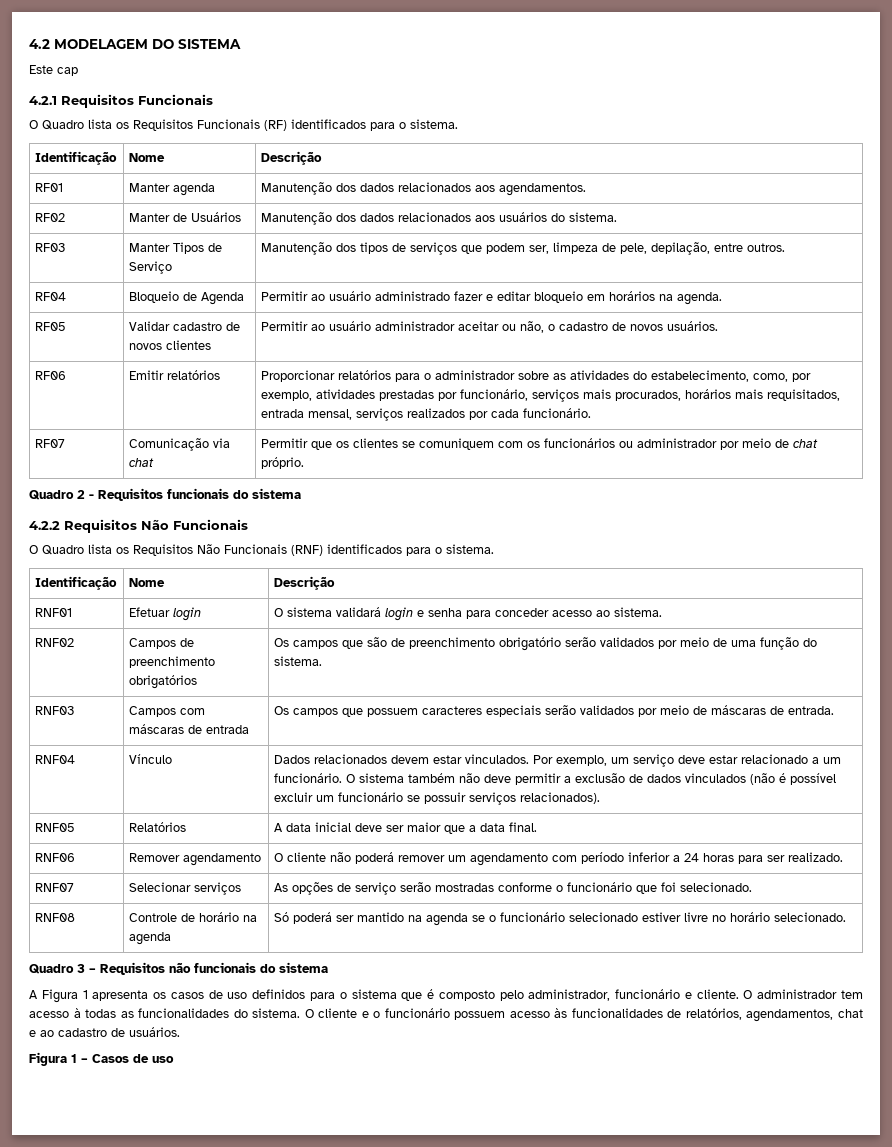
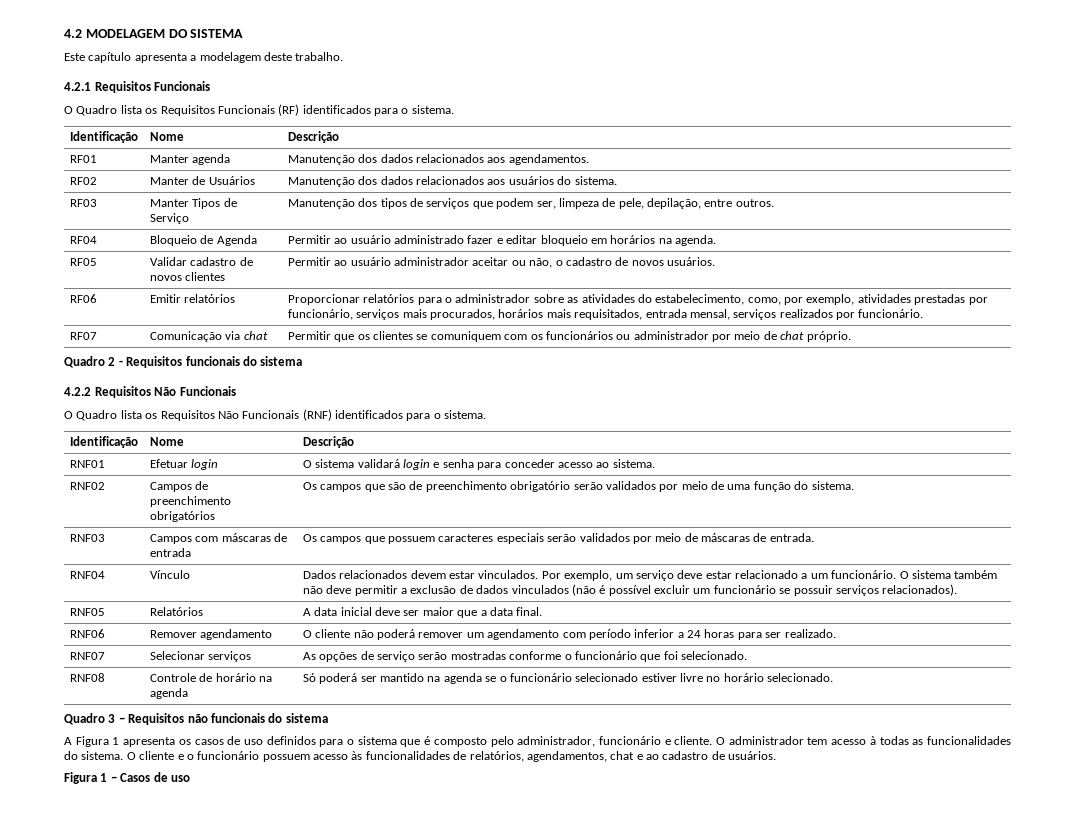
- Este cap
+ Este capítulo apresenta a modelagem deste trabalho.
- RF06 | Emitir relatórios | Proporcionar relatórios para o administrador sobre as atividades do estabelecimento, como, por exemplo, atividades prestadas por funcionário, serviços mais procurados, horários mais requisitados, entrada mensal, serviços realizados por cada funcionário.
+ RF06 | Emitir relatórios | Proporcionar relatórios para o administrador sobre as atividades do estabelecimento, como, por exemplo, atividades prestadas por funcionário, serviços mais procurados, horários mais requisitados, entrada mensal, serviços realizados por funcionário.

